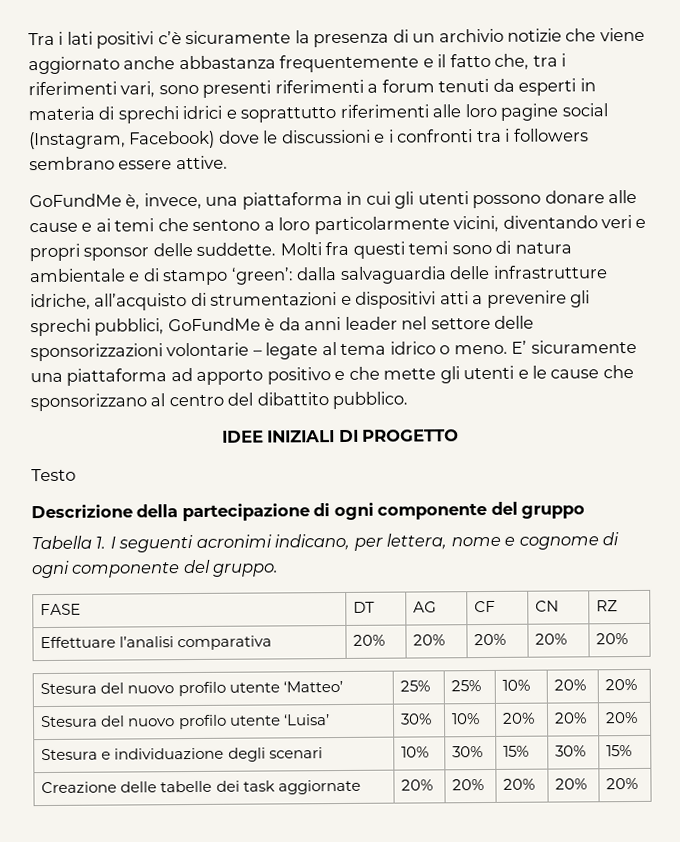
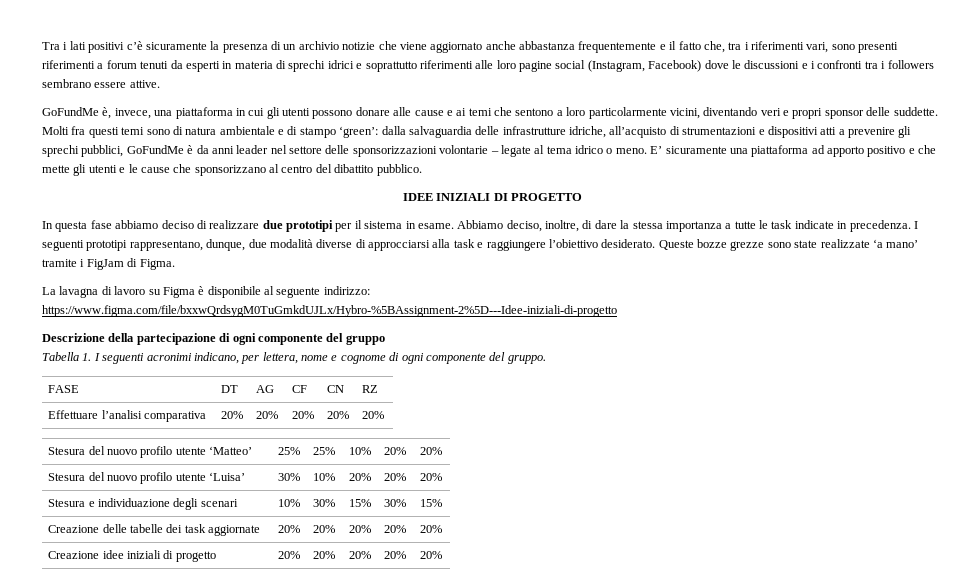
- Testo
+ In questa fase abbiamo deciso di realizzare due prototipi per il sistema in esame. Abbiamo deciso, inoltre, di dare la stessa importanza a tutte le task indicate in precedenza. I seguenti prototipi rappresentano, dunque, due modalità diverse di approcciarsi alla task e raggiungere l’obiettivo desiderato. Queste bozze grezze sono state realizzate ‘a mano’ tramite i FigJam di Figma.
+ La lavagna di lavoro su Figma è disponibile al seguente indirizzo: https://www.figma.com/file/bxxwQrdsygM0TuGmkdUJLx/Hybro-%5BAssignment-2%5D---Idee-iniziali-di-progetto
+ Creazione idee iniziali di progetto | 20% | 20% | 20% | 20% | 20%

